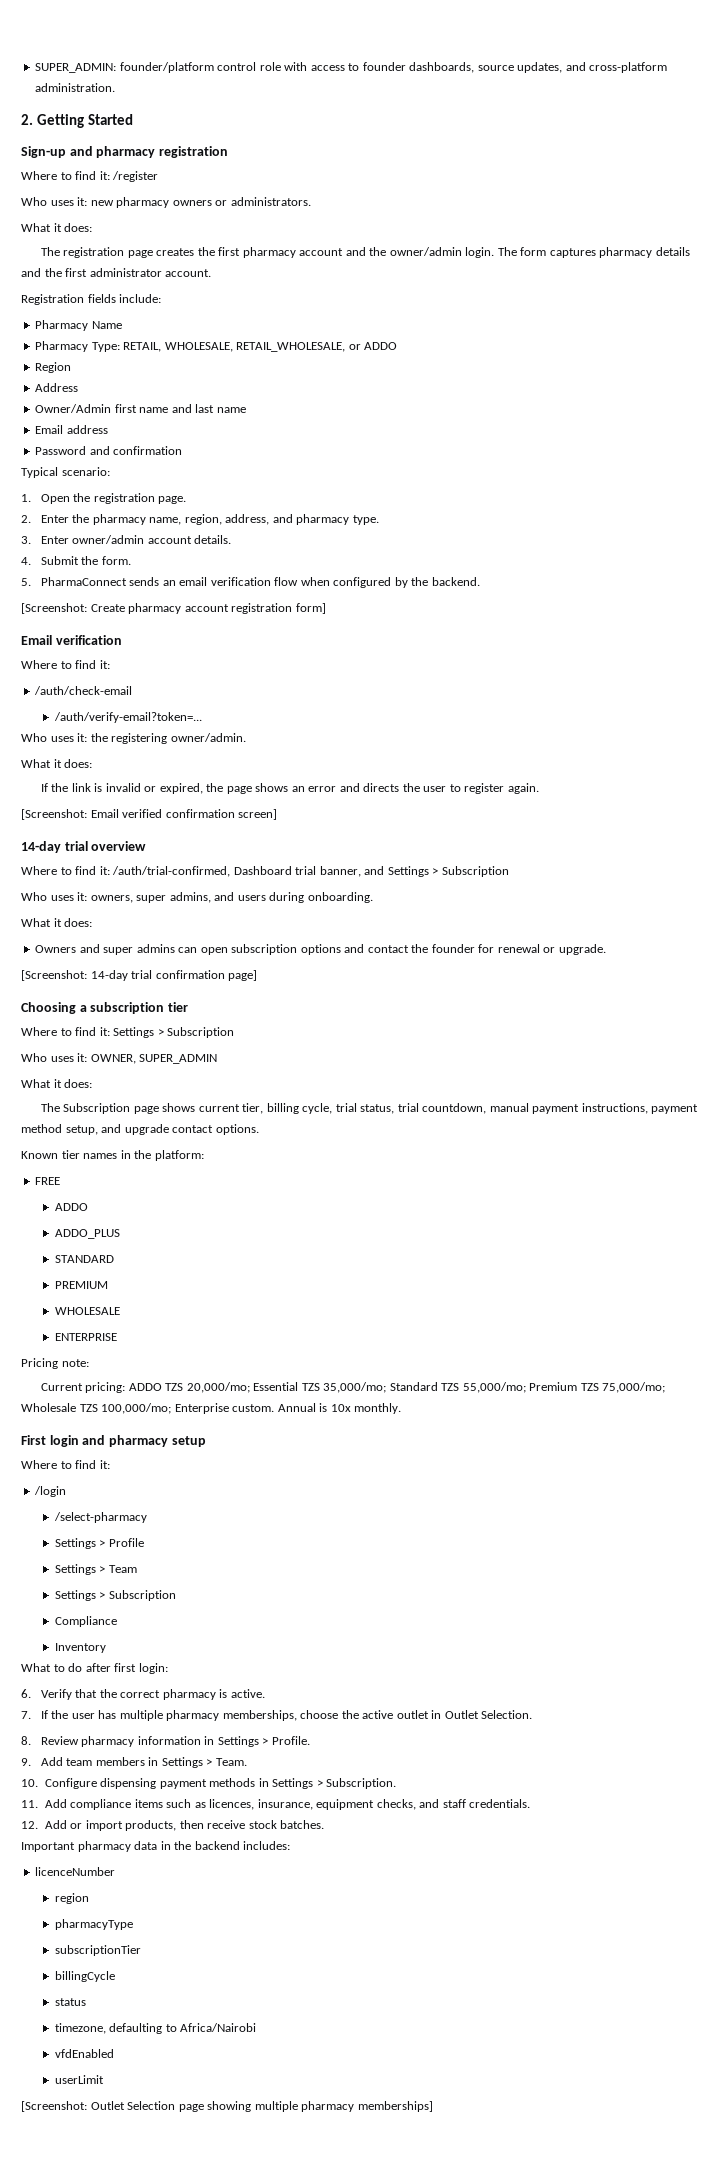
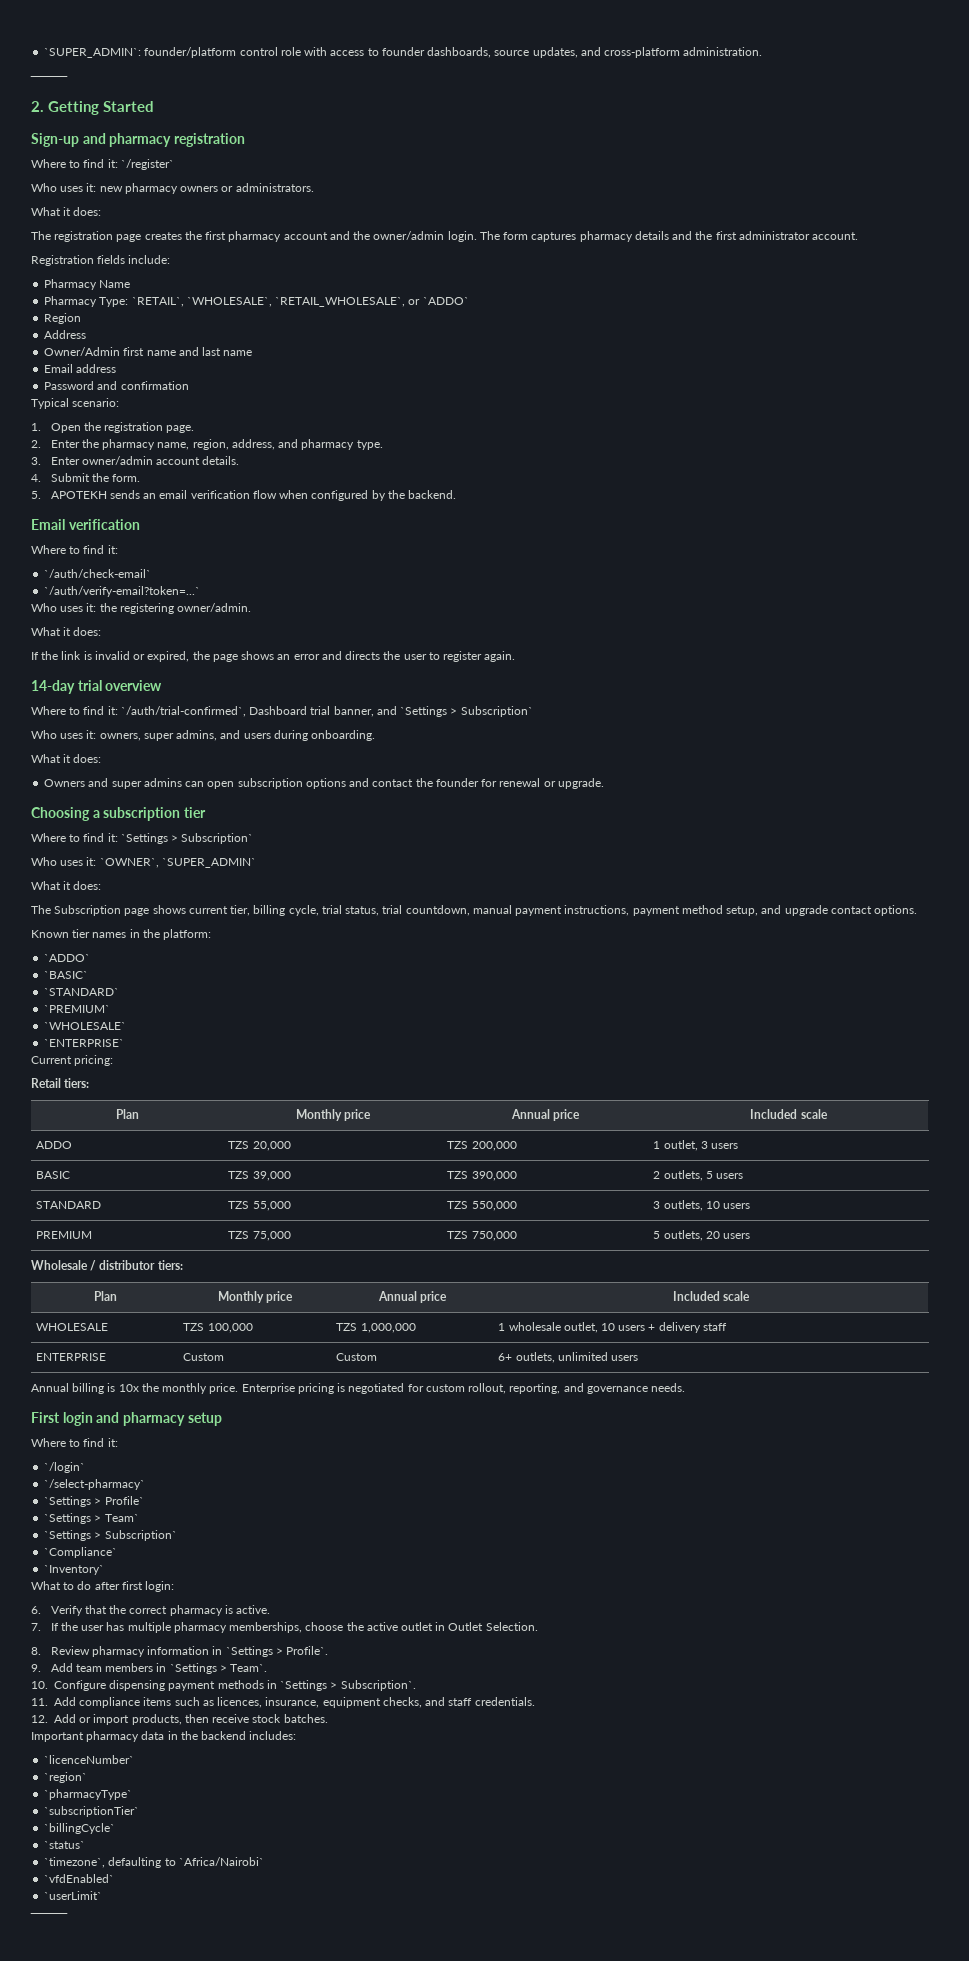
- SUPER_ADMIN: founder/platform control role with access to founder dashboards, source updates, and cross-platform administration.
+ `SUPER_ADMIN`: founder/platform control role with access to founder dashboards, source updates, and cross-platform administration.
+ ────
- Where to find it: /register
+ Where to find it: `/register`
- Pharmacy Type: RETAIL, WHOLESALE, RETAIL_WHOLESALE, or ADDO
+ Pharmacy Type: `RETAIL`, `WHOLESALE`, `RETAIL_WHOLESALE`, or `ADDO`
- 5. PharmaConnect sends an email verification flow when configured by the backend.
+ 5. APOTEKH sends an email verification flow when configured by the backend.
- [Screenshot: Create pharmacy account registration form]
- /auth/check-email
- /auth/verify-email?token=...
+ `/auth/check-email`
+ `/auth/verify-email?token=...`
- [Screenshot: Email verified confirmation screen]
- Where to find it: /auth/trial-confirmed, Dashboard trial banner, and Settings > Subscription
+ Where to find it: `/auth/trial-confirmed`, Dashboard trial banner, and `Settings > Subscription`
- [Screenshot: 14-day trial confirmation page]
- Where to find it: Settings > Subscription
- Who uses it: OWNER, SUPER_ADMIN
+ Where to find it: `Settings > Subscription`
+ Who uses it: `OWNER`, `SUPER_ADMIN`
  Known tier names in the platform:
- FREE
- ADDO
- ADDO_PLUS
- STANDARD
- PREMIUM
- WHOLESALE
- ENTERPRISE
- Pricing note:
- Current pricing: ADDO TZS 20,000/mo; Essential TZS 35,000/mo; Standard TZS 55,000/mo; Premium TZS 75,000/mo; Wholesale TZS 100,000/mo; Enterprise custom. Annual is 10x monthly.
+ `ADDO`
+ `BASIC`
+ `STANDARD`
+ `PREMIUM`
+ `WHOLESALE`
+ `ENTERPRISE`
+ Current pricing:
+ Retail tiers:
+ Plan | Monthly price | Annual price | Included scale
+ ADDO | TZS 20,000 | TZS 200,000 | 1 outlet, 3 users
+ BASIC | TZS 39,000 | TZS 390,000 | 2 outlets, 5 users
+ STANDARD | TZS 55,000 | TZS 550,000 | 3 outlets, 10 users
+ PREMIUM | TZS 75,000 | TZS 750,000 | 5 outlets, 20 users
+ Wholesale / distributor tiers:
+ Plan | Monthly price | Annual price | Included scale
+ WHOLESALE | TZS 100,000 | TZS 1,000,000 | 1 wholesale outlet, 10 users + delivery staff
+ ENTERPRISE | Custom | Custom | 6+ outlets, unlimited users
+ Annual billing is 10x the monthly price. Enterprise pricing is negotiated for custom rollout, reporting, and governance needs.
- /login
- /select-pharmacy
- Settings > Profile
- Settings > Team
- Settings > Subscription
- Compliance
- Inventory
+ `/login`
+ `/select-pharmacy`
+ `Settings > Profile`
+ `Settings > Team`
+ `Settings > Subscription`
+ `Compliance`
+ `Inventory`
- 8. Review pharmacy information in Settings > Profile.
+ 8. Review pharmacy information in `Settings > Profile`.
- 9. Add team members in Settings > Team.
+ 9. Add team members in `Settings > Team`.
- 10. Configure dispensing payment methods in Settings > Subscription.
+ 10. Configure dispensing payment methods in `Settings > Subscription`.
- licenceNumber
- region
- pharmacyType
- subscriptionTier
- billingCycle
- status
- timezone, defaulting to Africa/Nairobi
- vfdEnabled
- userLimit
- [Screenshot: Outlet Selection page showing multiple pharmacy memberships]
+ `licenceNumber`
+ `region`
+ `pharmacyType`
+ `subscriptionTier`
+ `billingCycle`
+ `status`
+ `timezone`, defaulting to `Africa/Nairobi`
+ `vfdEnabled`
+ `userLimit`
+ ────

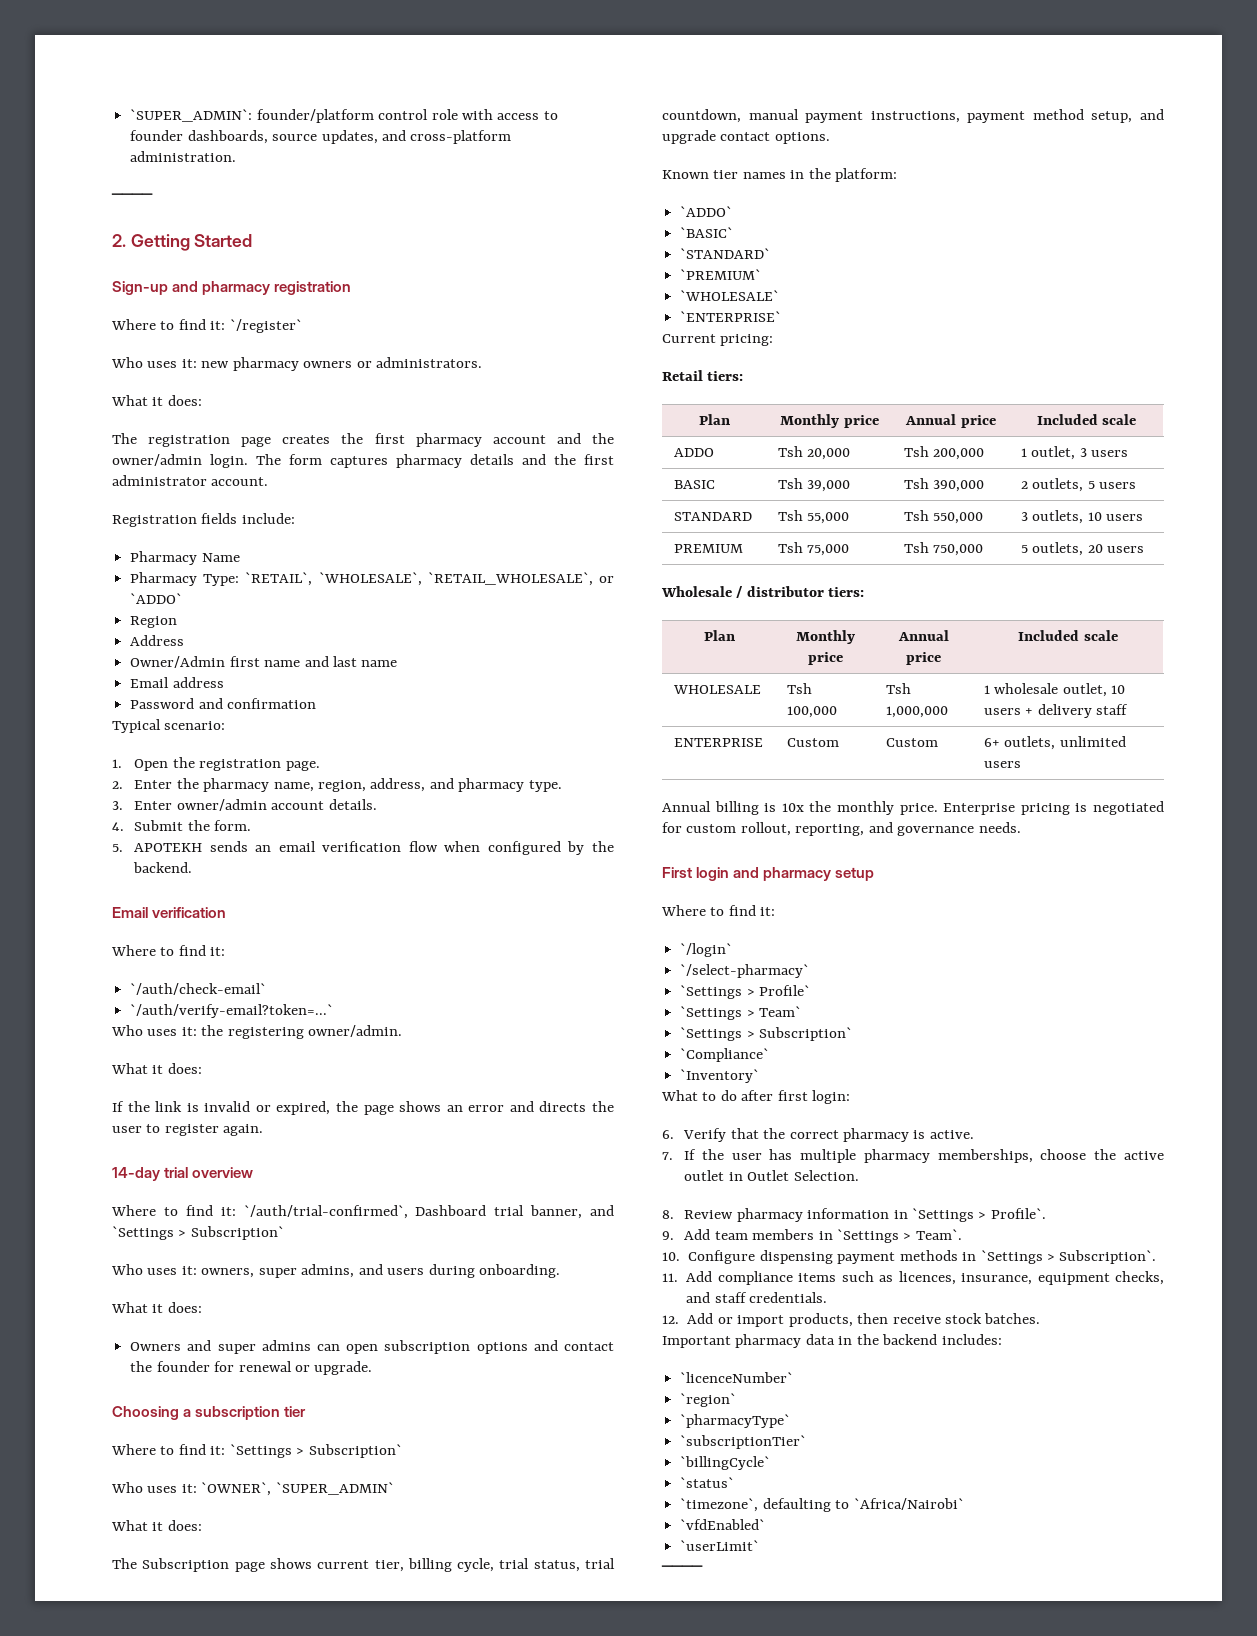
- ADDO | TZS 20,000 | TZS 200,000 | 1 outlet, 3 users
+ ADDO | Tsh 20,000 | Tsh 200,000 | 1 outlet, 3 users
- BASIC | TZS 39,000 | TZS 390,000 | 2 outlets, 5 users
+ BASIC | Tsh 39,000 | Tsh 390,000 | 2 outlets, 5 users
- STANDARD | TZS 55,000 | TZS 550,000 | 3 outlets, 10 users
+ STANDARD | Tsh 55,000 | Tsh 550,000 | 3 outlets, 10 users
- PREMIUM | TZS 75,000 | TZS 750,000 | 5 outlets, 20 users
+ PREMIUM | Tsh 75,000 | Tsh 750,000 | 5 outlets, 20 users
- WHOLESALE | TZS 100,000 | TZS 1,000,000 | 1 wholesale outlet, 10 users + delivery staff
+ WHOLESALE | Tsh 100,000 | Tsh 1,000,000 | 1 wholesale outlet, 10 users + delivery staff

